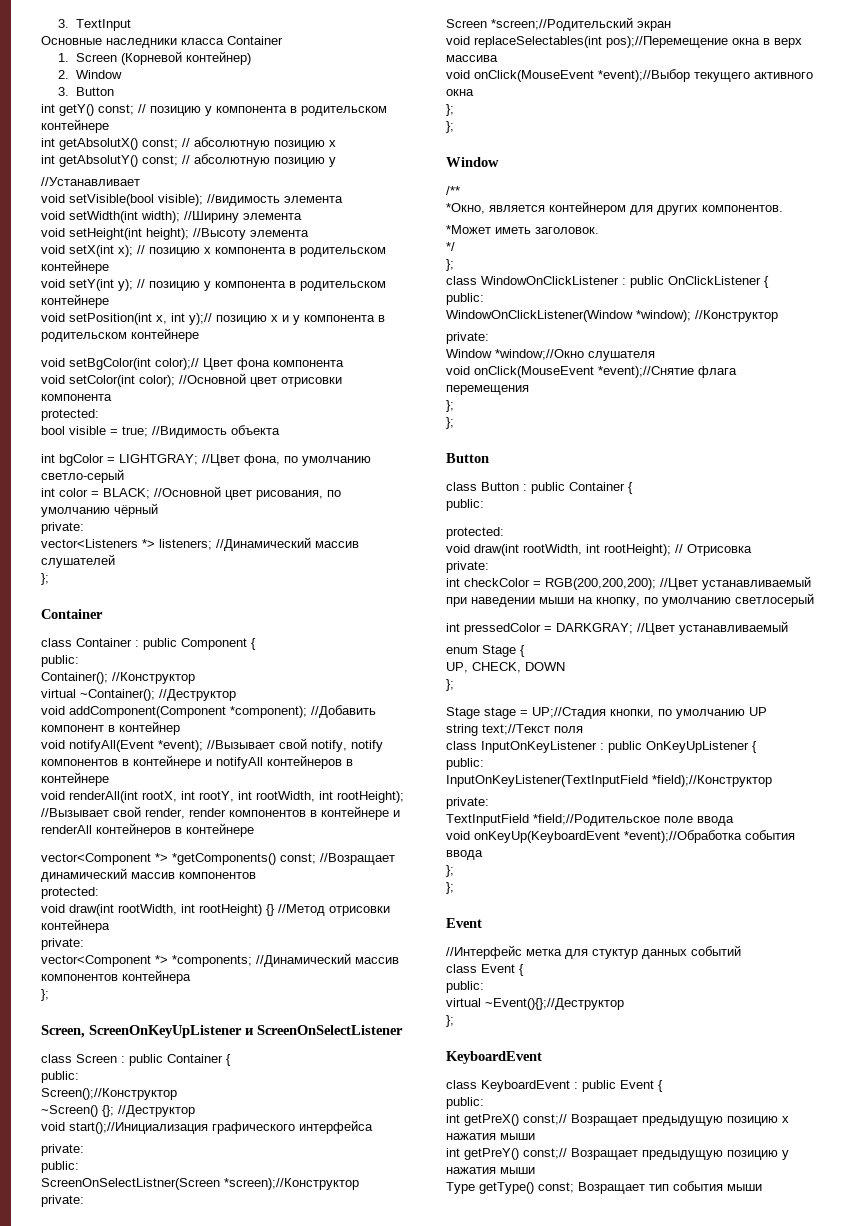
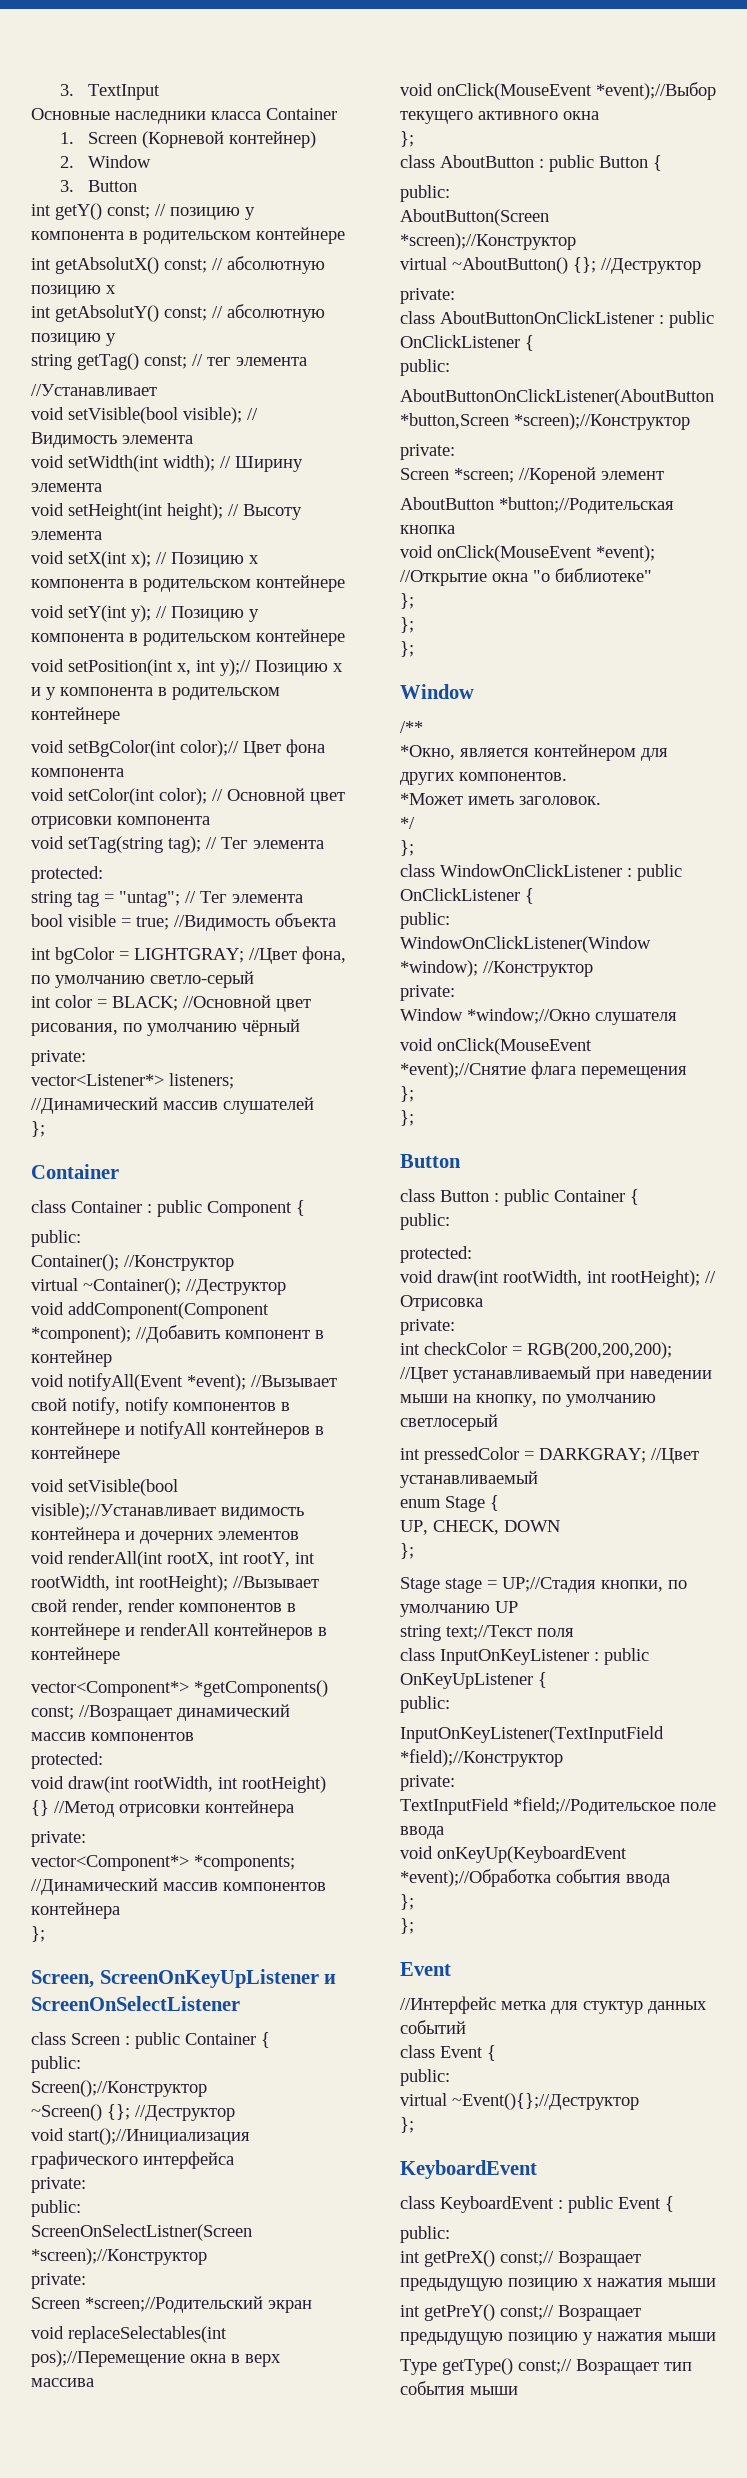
+ string getTag() const; // тег элемента
- void setVisible(bool visible); //видимость элемента
+ void setVisible(bool visible); // Видимость элемента
- void setWidth(int width); //Ширину элемента
+ void setWidth(int width); // Ширину элемента
- void setHeight(int height); //Высоту элемента
+ void setHeight(int height); // Высоту элемента
- void setX(int x); // позицию x компонента в родительском контейнере
+ void setX(int x); // Позицию x компонента в родительском контейнере
- void setY(int y); // позицию y компонента в родительском контейнере
+ void setY(int y); // Позицию y компонента в родительском контейнере
- void setPosition(int x, int y);// позицию x и y компонента в родительском контейнере
+ void setPosition(int x, int y);// Позицию x и y компонента в родительском контейнере
- void setColor(int color); //Основной цвет отрисовки компонента
+ void setColor(int color); // Основной цвет отрисовки компонента
+ void setTag(string tag); // Тег элемента
  protected:
+ string tag = "untag"; // Тег элемента
- vector<Listeners *> listeners; //Динамический массив слушателей
+ vector<Listener*> listeners; //Динамический массив слушателей
+ void setVisible(bool visible);//Устанавливает видимость контейнера и дочерних элементов
- vector<Component *> *getComponents() const; //Возращает динамический массив компонентов
+ vector<Component*> *getComponents() const; //Возращает динамический массив компонентов
- vector<Component *> *components; //Динамический массив компонентов контейнера
+ vector<Component*> *components; //Динамический массив компонентов контейнера
+ class AboutButton : public Button {
+ public:
+ AboutButton(Screen *screen);//Конструктор
+ virtual ~AboutButton() {}; //Деструктор
+ private:
+ class AboutButtonOnClickListener : public OnClickListener {
+ public:
+ AboutButtonOnClickListener(AboutButton *button,Screen *screen);//Конструктор
+ private:
+ Screen *screen; //Кореной элемент
+ AboutButton *button;//Родительская кнопка
+ void onClick(MouseEvent *event); //Открытие окна "о библиотеке"
+ };
+ };
- Type getType() const; Возращает тип события мыши
+ Type getType() const;// Возращает тип события мыши

